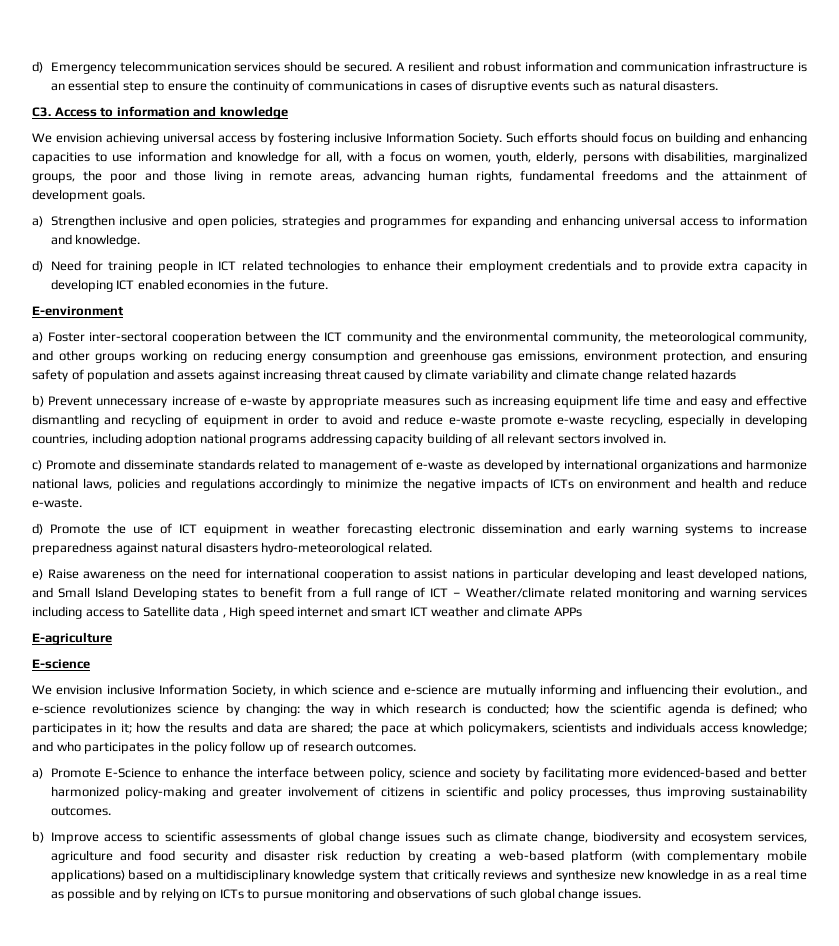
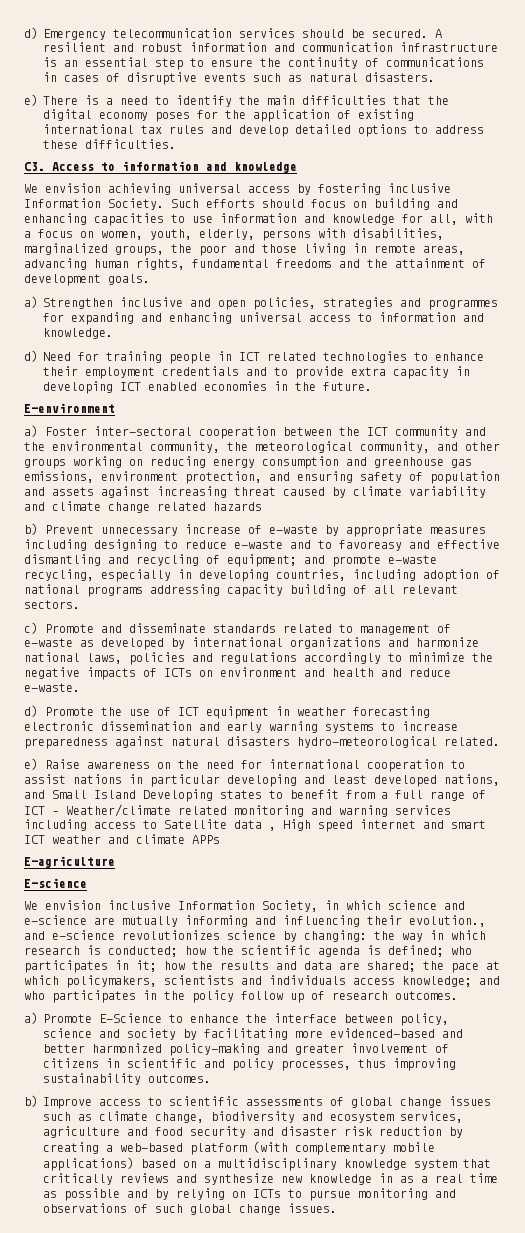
+ e) There is a need to identify the main difficulties that the digital economy poses for the application of existing international tax rules and develop detailed options to address these difficulties.
- b) Prevent unnecessary increase of e-waste by appropriate measures such as increasing equipment life time and easy and effective dismantling and recycling of equipment in order to avoid and reduce e-waste promote e-waste recycling, especially in developing countries, including adoption national programs addressing capacity building of all relevant sectors involved in.
+ b) Prevent unnecessary increase of e-waste by appropriate measures including designing to reduce e-waste and to favoreasy and effective dismantling and recycling of equipment; and promote e-waste recycling, especially in developing countries, including adoption of national programs addressing capacity building of all relevant sectors.

